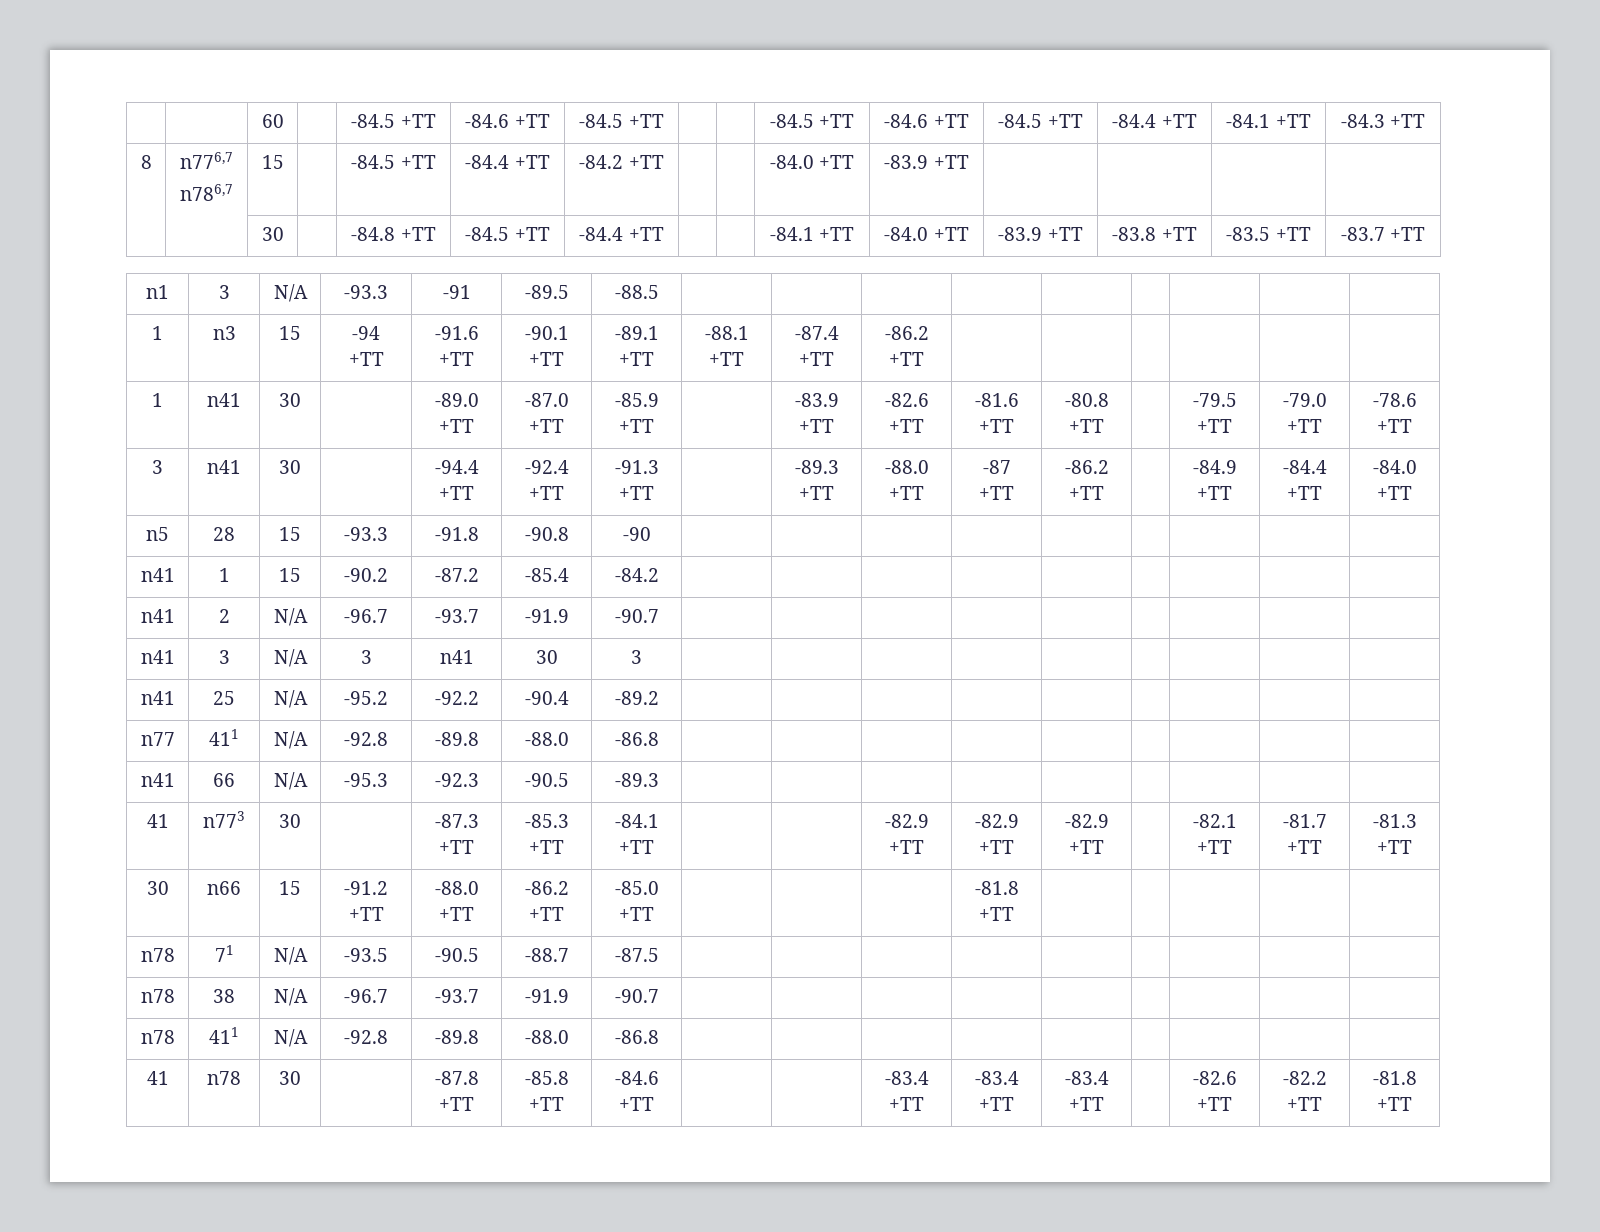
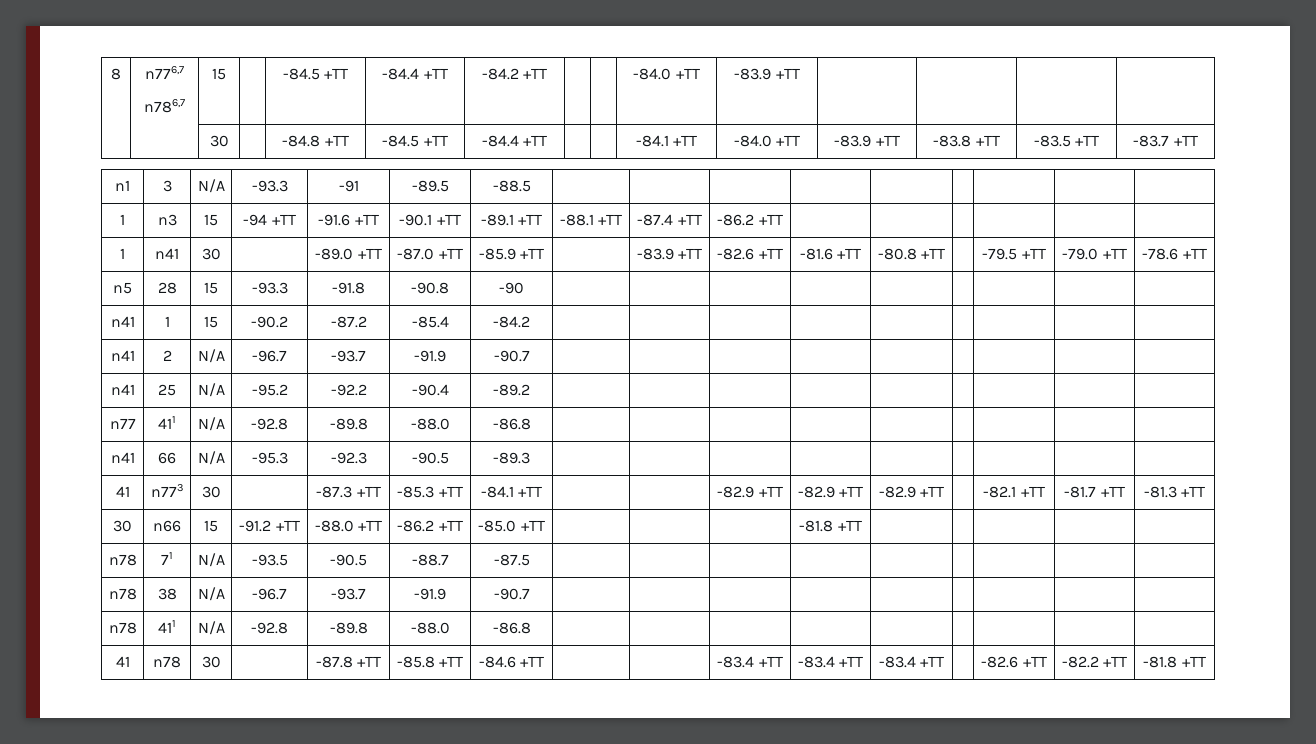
- | | 60 | | -84.5 +TT | -84.6 +TT | -84.5 +TT | | | -84.5 +TT | -84.6 +TT | -84.5 +TT | -84.4 +TT | -84.1 +TT | -84.3 +TT
- 3 | n41 | 30 | | -94.4 +TT | -92.4 +TT | -91.3 +TT | | -89.3 +TT | -88.0 +TT | -87 +TT | -86.2 +TT | | -84.9 +TT | -84.4 +TT | -84.0 +TT
- n41 | 3 | N/A | 3 | n41 | 30 | 3 | | | | | | | | |

